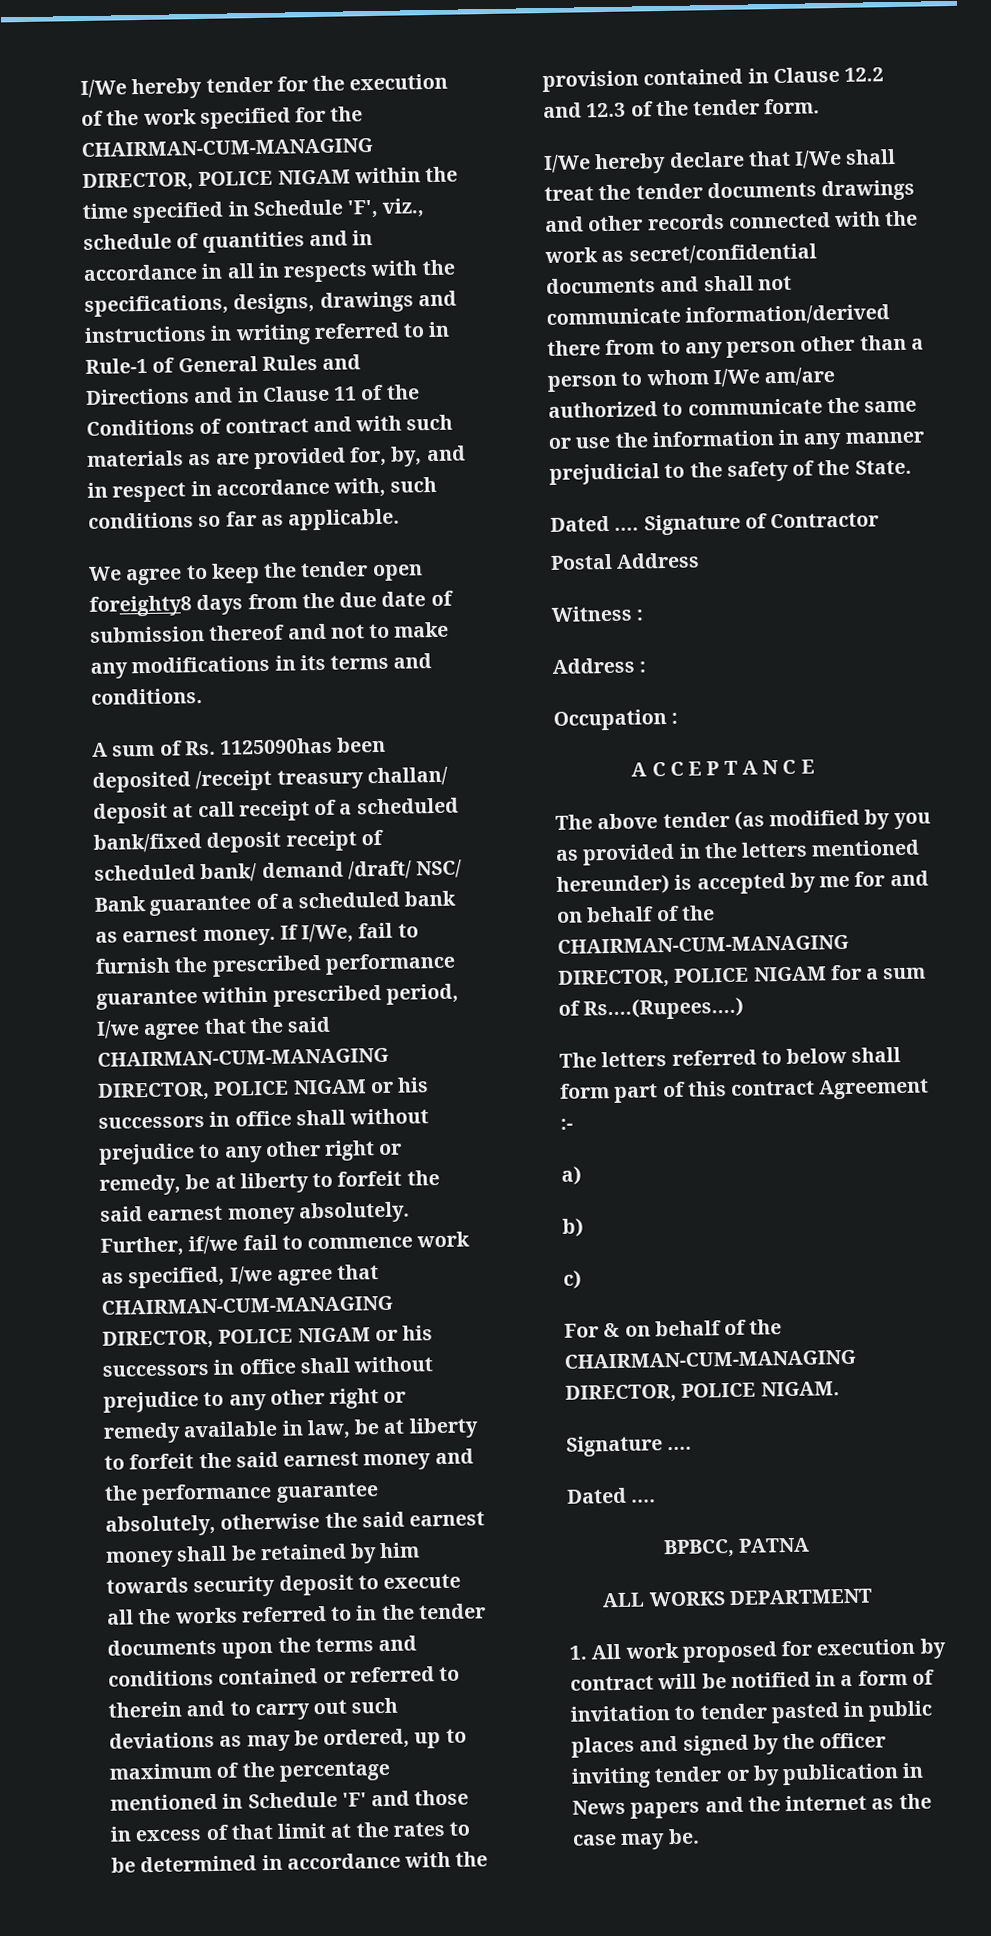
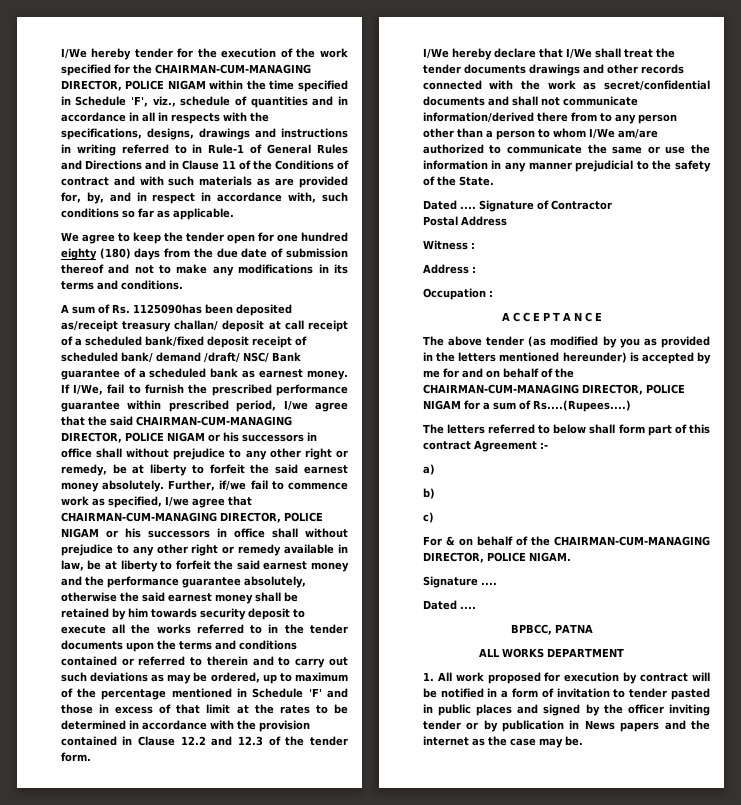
- We agree to keep the tender open foreighty8 days from the due date of submission thereof and not to make any modifications in its terms and conditions.
+ We agree to keep the tender open for one hundred eighty (180) days from the due date of submission thereof and not to make any modifications in its terms and conditions.
- A sum of Rs. 1125090has been deposited /receipt treasury challan/ deposit at call receipt of a scheduled bank/fixed deposit receipt of scheduled bank/ demand /draft/ NSC/ Bank guarantee of a scheduled bank as earnest money.
+ A sum of Rs. 1125090has been deposited as/receipt treasury challan/ deposit at call receipt of a scheduled bank/fixed deposit receipt of scheduled bank/ demand /draft/ NSC/ Bank guarantee of a scheduled bank as earnest money.

